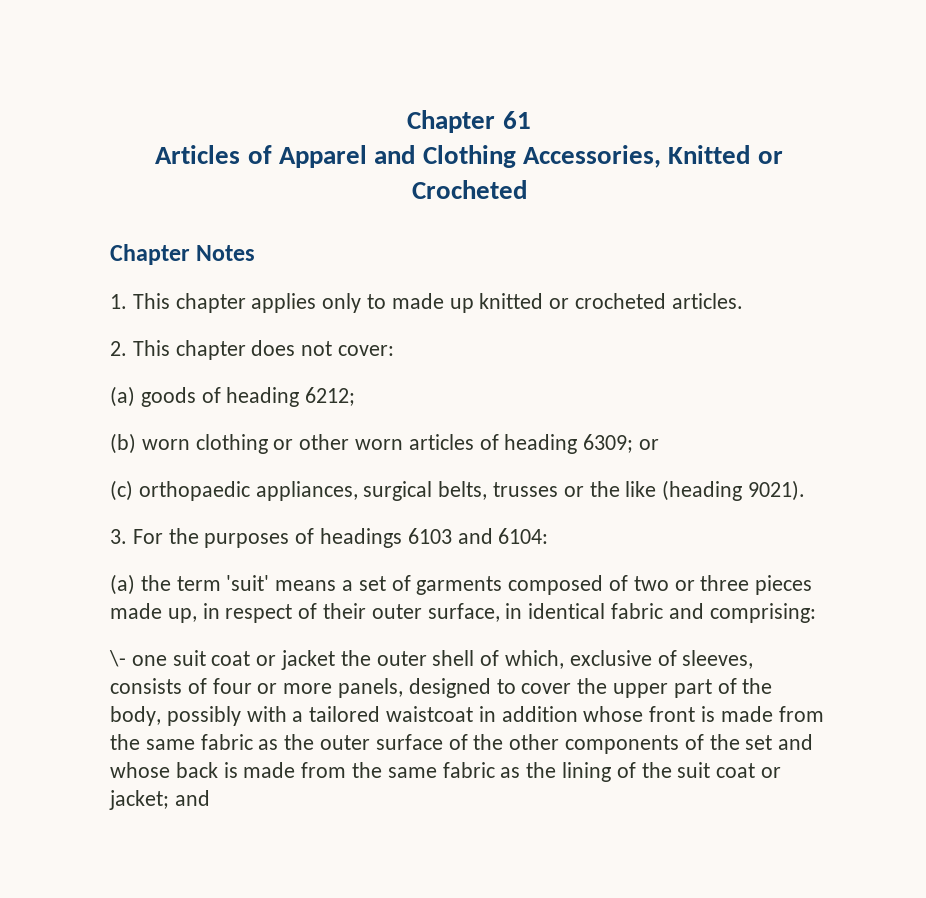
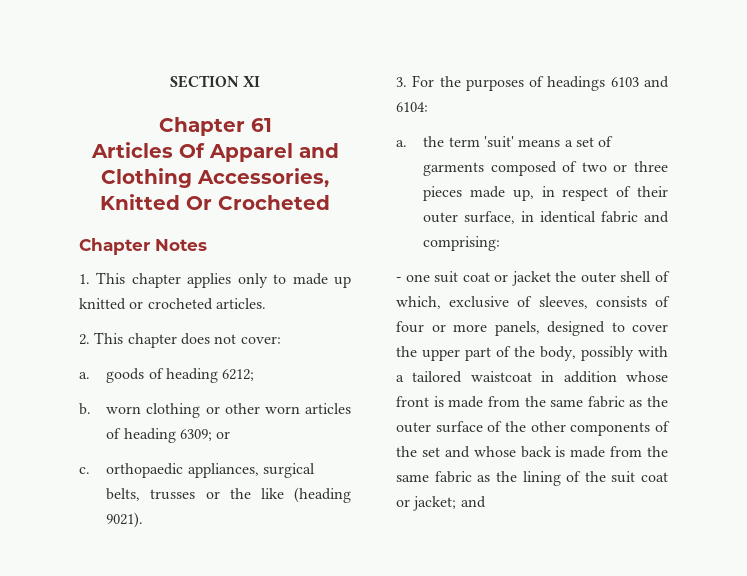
+ SECTION XI
- Articles of Apparel and Clothing Accessories, Knitted or Crocheted
+ Articles Of Apparel and Clothing Accessories, Knitted Or Crocheted
- (a) goods of heading 6212;
+ a. goods of heading 6212;
- (b) worn clothing or other worn articles of heading 6309; or
+ b. worn clothing or other worn articles of heading 6309; or
- (c) orthopaedic appliances, surgical belts, trusses or the like (heading 9021).
+ c. orthopaedic appliances, surgical belts, trusses or the like (heading 9021).
- (a) the term 'suit' means a set of garments composed of two or three pieces made up, in respect of their outer surface, in identical fabric and comprising:
+ a. the term 'suit' means a set of garments composed of two or three pieces made up, in respect of their outer surface, in identical fabric and comprising:
- \- one suit coat or jacket the outer shell of which, exclusive of sleeves, consists of four or more panels, designed to cover the upper part of the body, possibly with a tailored waistcoat in addition whose front is made from the same fabric as the outer surface of the other components of the set and whose back is made from the same fabric as the lining of the suit coat or jacket;
+ - one suit coat or jacket the outer shell of which, exclusive of sleeves, consists of four or more panels, designed to cover the upper part of the body, possibly with a tailored waistcoat in addition whose front is made from the same fabric as the outer surface of the other components of the set and whose back is made from the same fabric as the lining of the suit coat or jacket;

